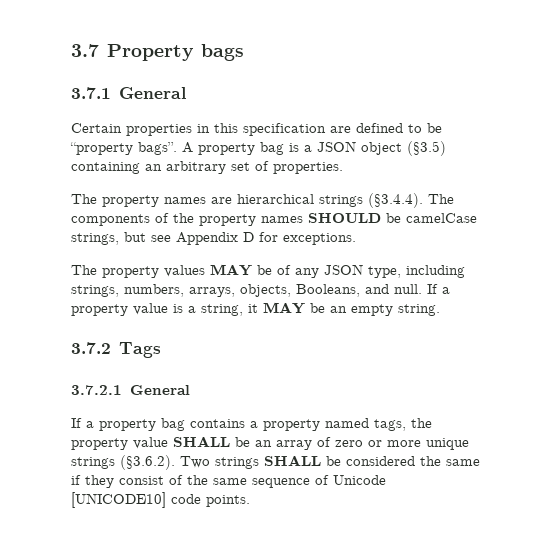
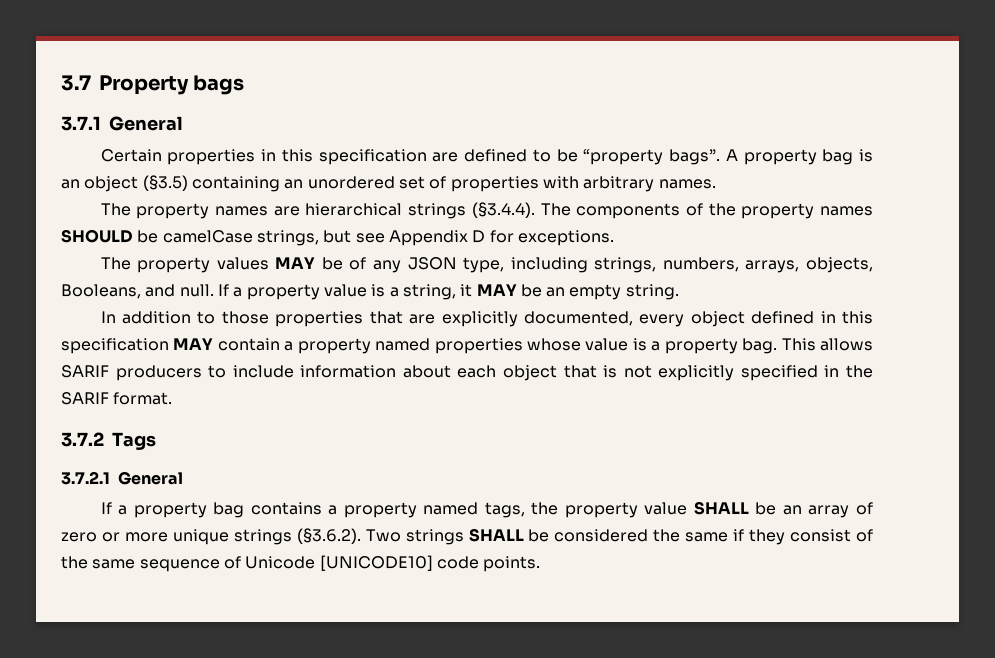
- A property bag is a JSON object (§3.5) containing an arbitrary set of properties.
+ A property bag is an object (§3.5) containing an unordered set of properties with arbitrary names.
+ In addition to those properties that are explicitly documented, every object defined in this specification MAY contain a property named properties whose value is a property bag. This allows SARIF producers to include information about each object that is not explicitly specified in the SARIF format.

